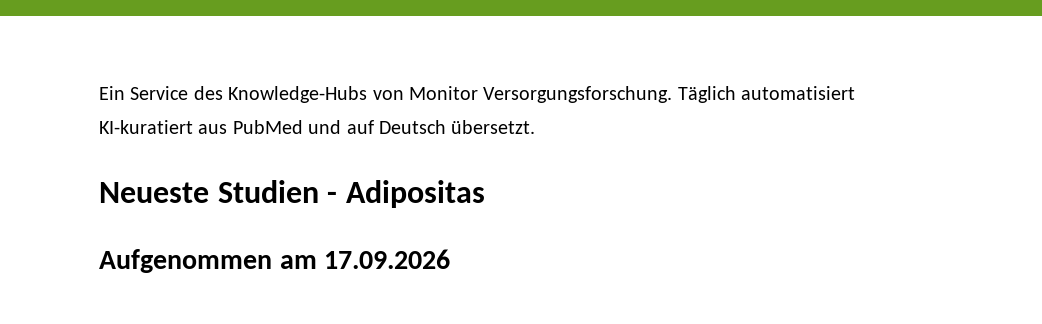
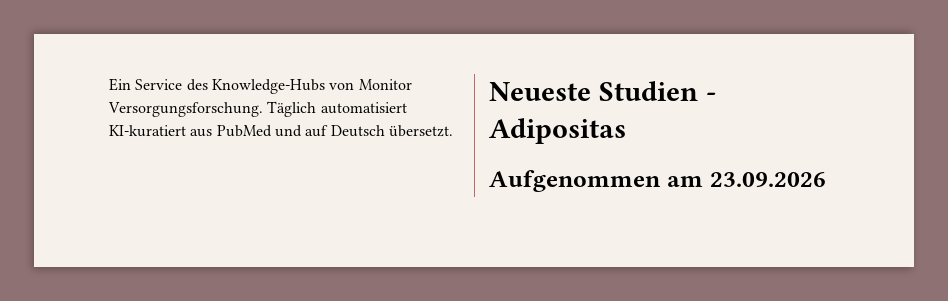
- Aufgenommen am 17.09.2026
+ Aufgenommen am 23.09.2026

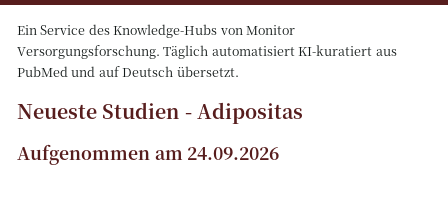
- Aufgenommen am 23.09.2026
+ Aufgenommen am 24.09.2026

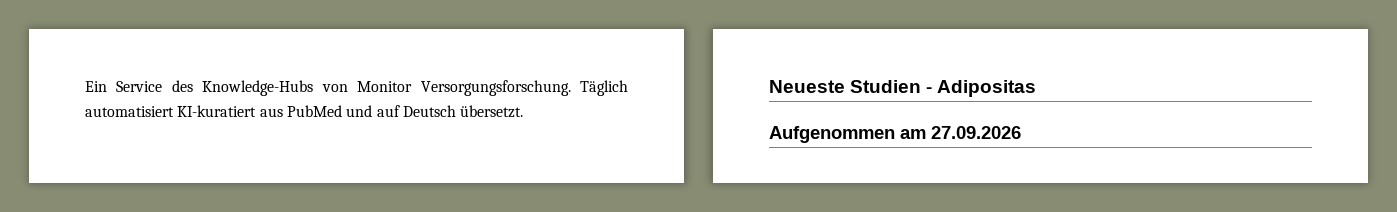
- Aufgenommen am 24.09.2026
+ Aufgenommen am 27.09.2026

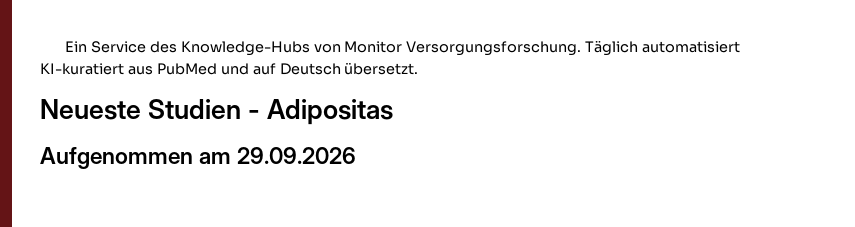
- Aufgenommen am 27.09.2026
+ Aufgenommen am 29.09.2026

